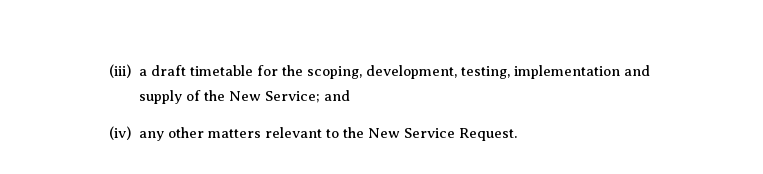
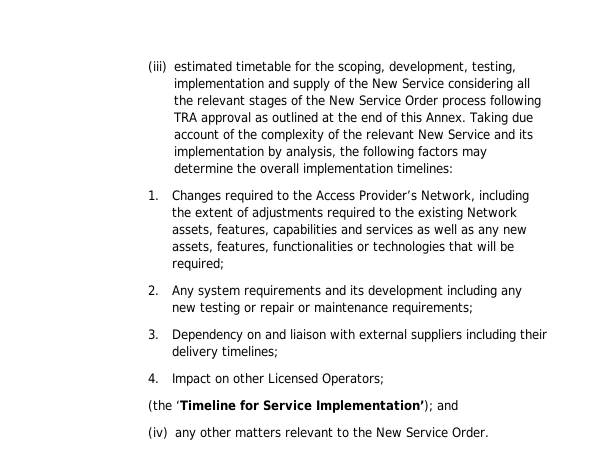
- (iii) a draft timetable for the scoping, development, testing, implementation and supply of the New Service; and
+ (iii) estimated timetable for the scoping, development, testing, implementation and supply of the New Service considering all the relevant stages of the New Service Order process following TRA approval as outlined at the end of this Annex. Taking due account of the complexity of the relevant New Service and its implementation by analysis, the following factors may determine the overall implementation timelines:
+ 1. Changes required to the Access Provider’s Network, including the extent of adjustments required to the existing Network assets, features, capabilities and services as well as any new assets, features, functionalities or technologies that will be required;
+ 2. Any system requirements and its development including any new testing or repair or maintenance requirements;
+ 3. Dependency on and liaison with external suppliers including their delivery timelines;
+ 4. Impact on other Licensed Operators;
+ (the ‘Timeline for Service Implementation’); and
- (iv) any other matters relevant to the New Service Request.
+ (iv) any other matters relevant to the New Service Order.

